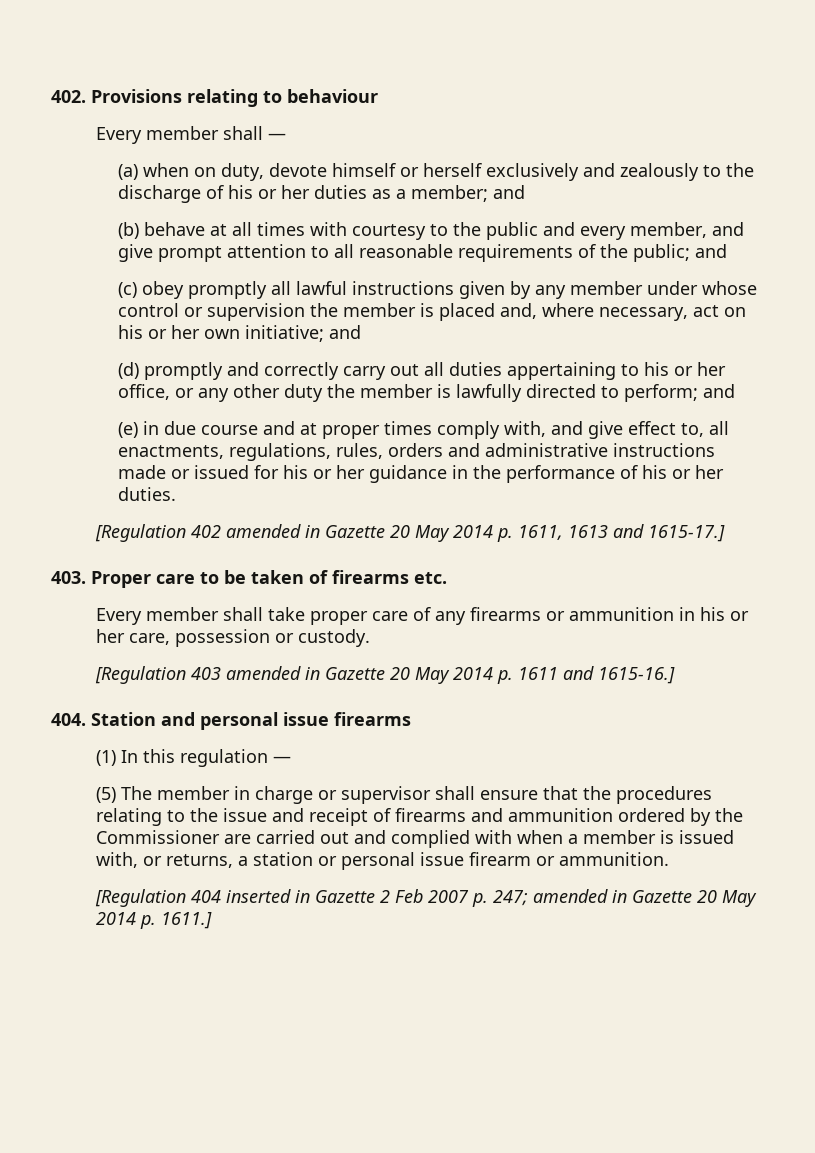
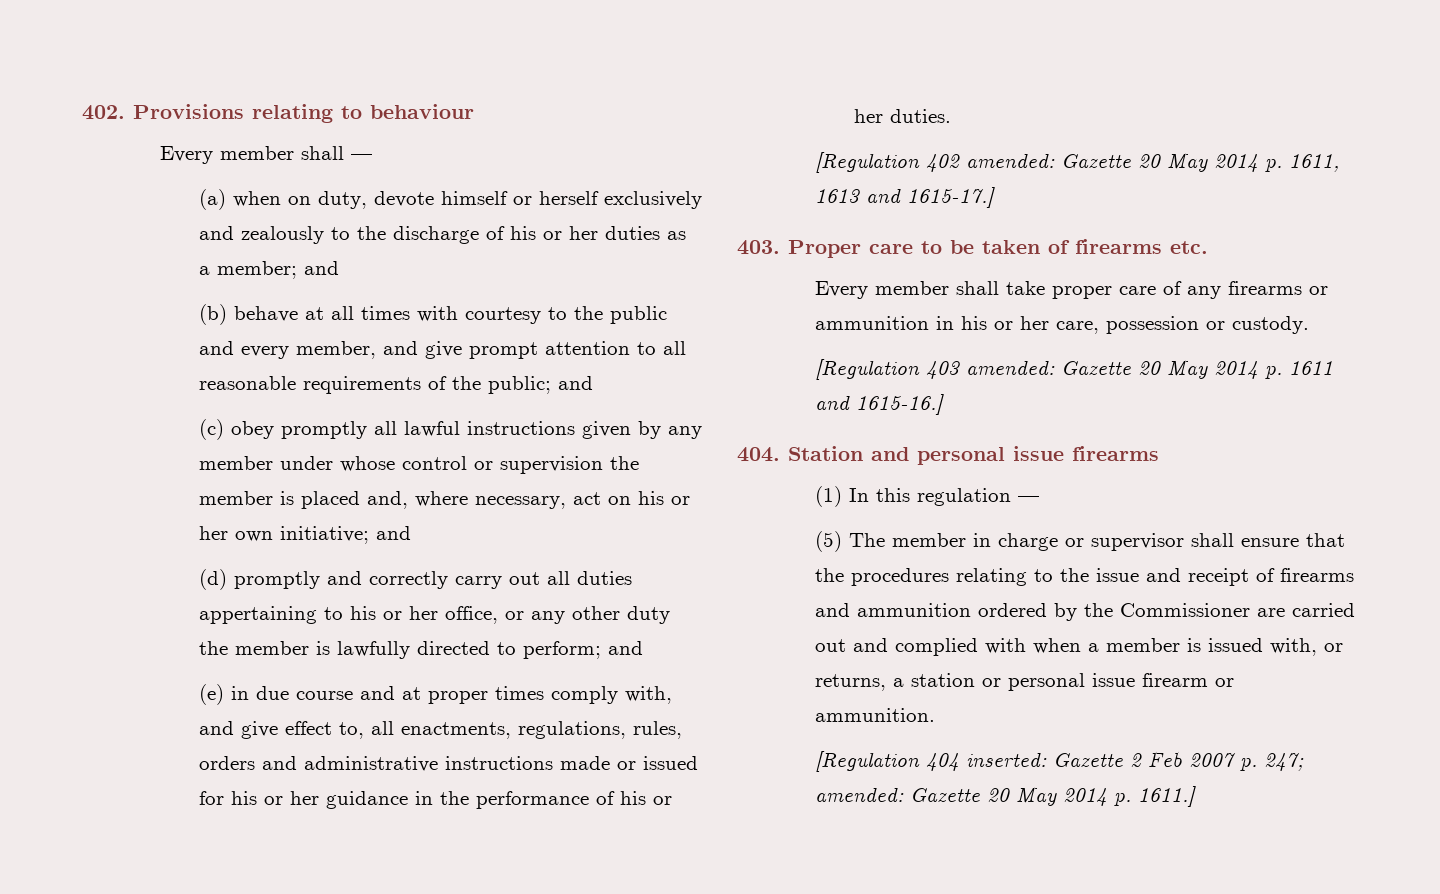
- [Regulation 402 amended in Gazette 20 May 2014 p. 1611, 1613 and 1615-17.]
+ [Regulation 402 amended: Gazette 20 May 2014 p. 1611, 1613 and 1615-17.]
- [Regulation 403 amended in Gazette 20 May 2014 p. 1611 and 1615-16.]
+ [Regulation 403 amended: Gazette 20 May 2014 p. 1611 and 1615-16.]
- [Regulation 404 inserted in Gazette 2 Feb 2007 p. 247; amended in Gazette 20 May 2014 p. 1611.]
+ [Regulation 404 inserted: Gazette 2 Feb 2007 p. 247; amended: Gazette 20 May 2014 p. 1611.]

